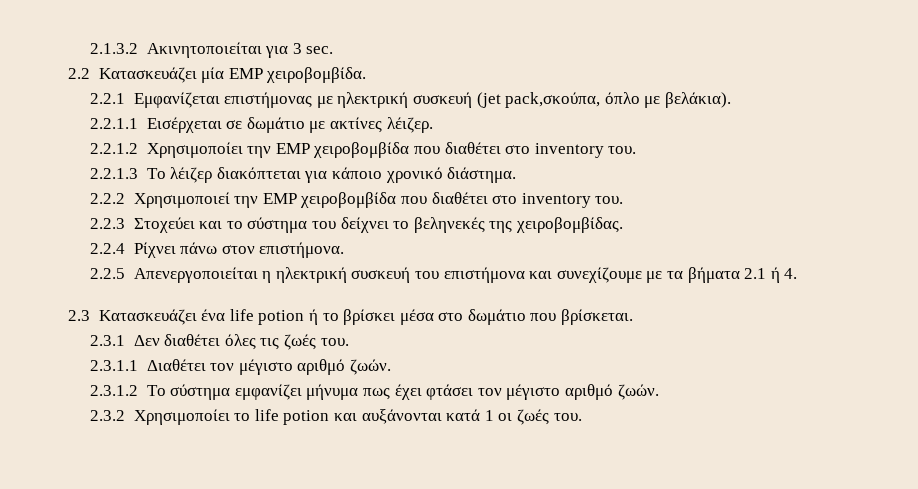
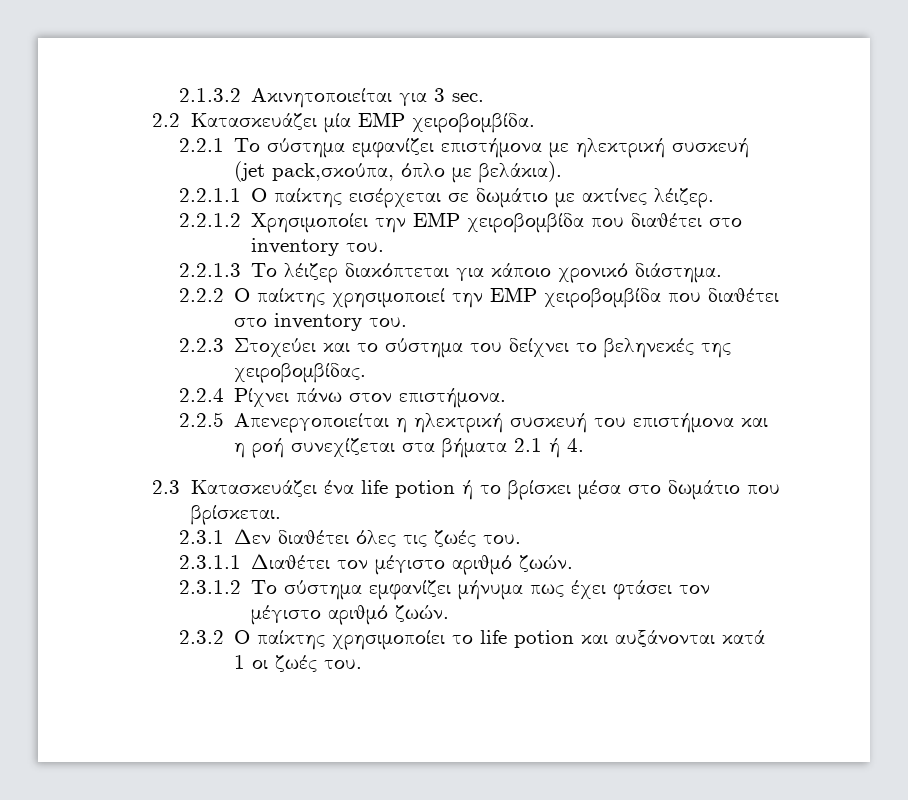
- 2.2.1 Εμφανίζεται επιστήμονας με ηλεκτρική συσκευή (jet pack,σκούπα, όπλο με βελάκια).
+ 2.2.1 Το σύστημα εμφανίζει επιστήμονα με ηλεκτρική συσκευή (jet pack,σκούπα, όπλο με βελάκια).
- 2.2.1.1 Εισέρχεται σε δωμάτιο με ακτίνες λέιζερ.
+ 2.2.1.1 Ο παίκτης εισέρχεται σε δωμάτιο με ακτίνες λέιζερ.
- 2.2.2 Χρησιμοποιεί την EMP χειροβομβίδα που διαθέτει στο inventory του.
+ 2.2.2 Ο παίκτης χρησιμοποιεί την EMP χειροβομβίδα που διαθέτει στο inventory του.
- 2.2.5 Απενεργοποιείται η ηλεκτρική συσκευή του επιστήμονα και συνεχίζουμε με τα βήματα 2.1 ή 4.
+ 2.2.5 Απενεργοποιείται η ηλεκτρική συσκευή του επιστήμονα και η ροή συνεχίζεται στα βήματα 2.1 ή 4.
- 2.3.2 Χρησιμοποίει το life potion και αυξάνονται κατά 1 οι ζωές του.
+ 2.3.2 Ο παίκτης χρησιμοποίει το life potion και αυξάνονται κατά 1 οι ζωές του.

